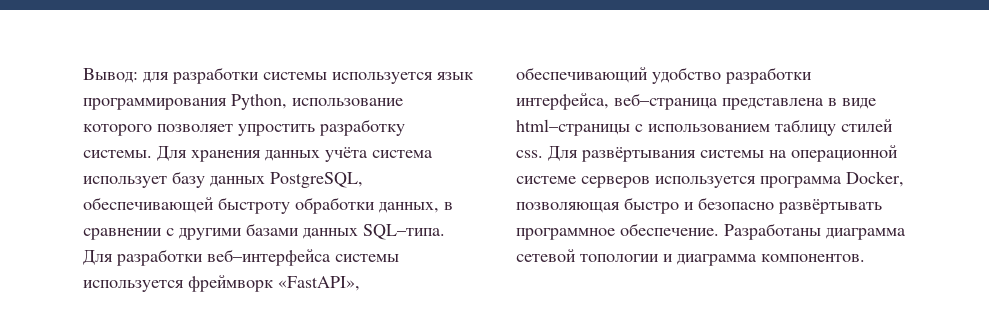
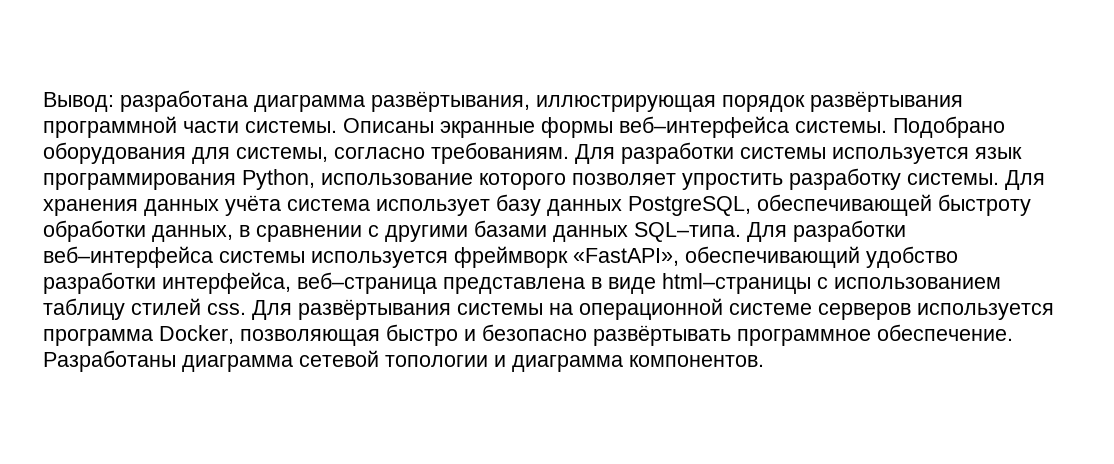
- Вывод: для разработки системы используется язык программирования Python, использование которого позволяет упростить разработку системы.
+ Вывод: разработана диаграмма развёртывания, иллюстрирующая порядок развёртывания программной части системы. Описаны экранные формы веб–интерфейса системы. Подобрано оборудования для системы, согласно требованиям. Для разработки системы используется язык программирования Python, использование которого позволяет упростить разработку системы.

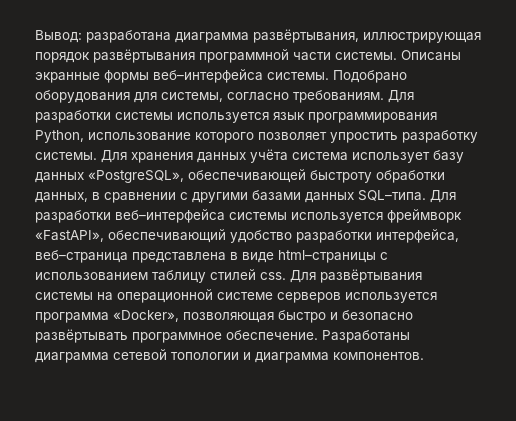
- Для хранения данных учёта система использует базу данных PostgreSQL, обеспечивающей быстроту обработки данных, в сравнении с другими базами данных SQL–типа.
+ Для хранения данных учёта система использует базу данных «PostgreSQL», обеспечивающей быстроту обработки данных, в сравнении с другими базами данных SQL–типа.
- Для развёртывания системы на операционной системе серверов используется программа Docker, позволяющая быстро и безопасно развёртывать программное обеспечение.
+ Для развёртывания системы на операционной системе серверов используется программа «Docker», позволяющая быстро и безопасно развёртывать программное обеспечение.

